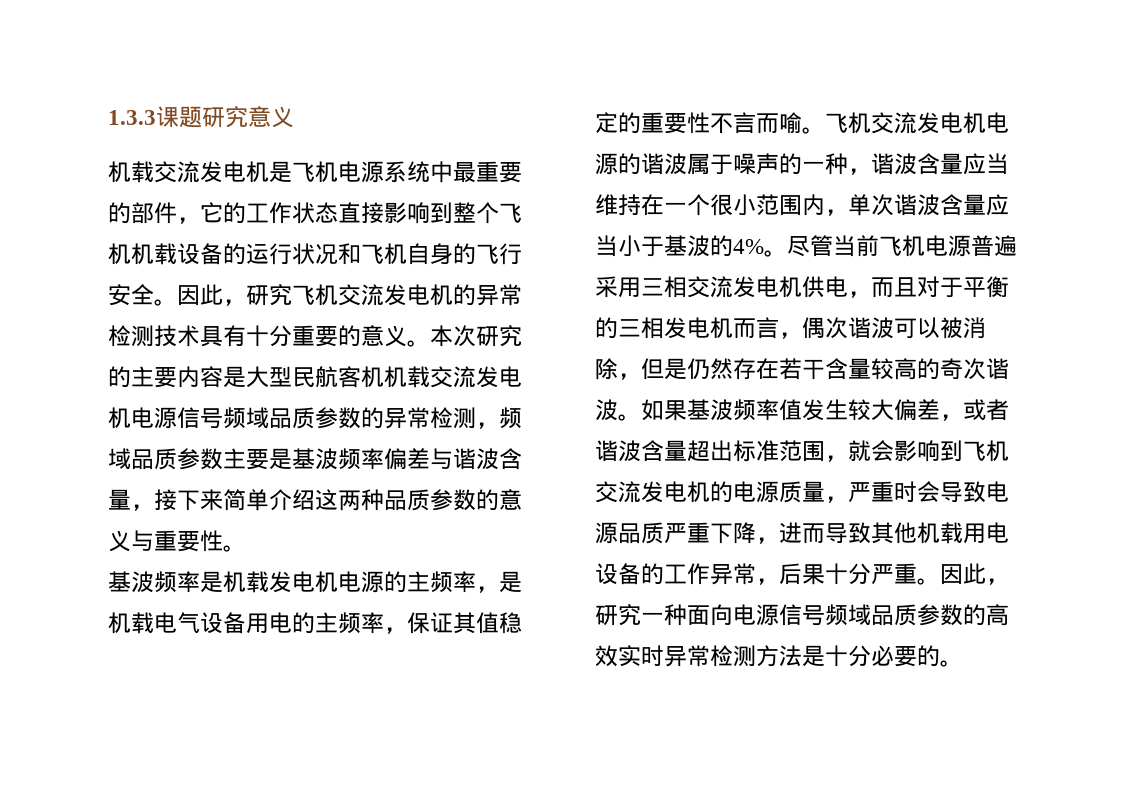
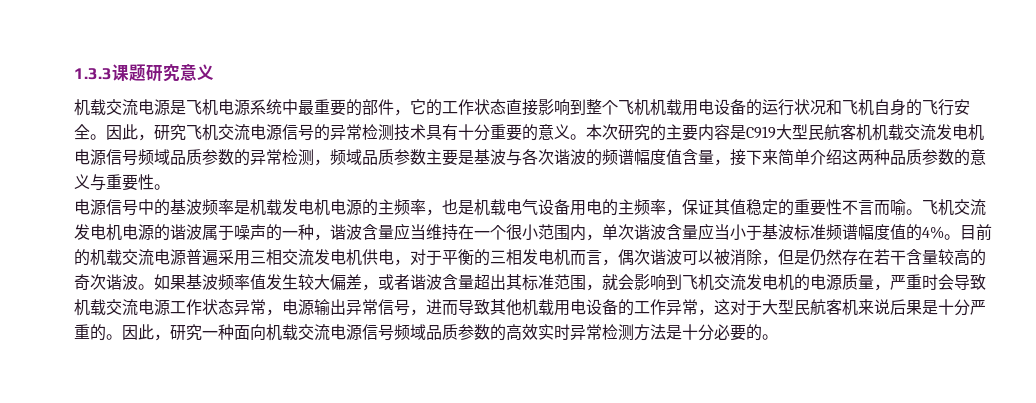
- 机载交流发电机是飞机电源系统中最重要的部件，它的工作状态直接影响到整个飞机机载设备的运行状况和飞机自身的飞行安全。
+ 机载交流电源是飞机电源系统中最重要的部件，它的工作状态直接影响到整个飞机机载用电设备的运行状况和飞机自身的飞行安全。
- 因此，研究飞机交流发电机的异常检测技术具有十分重要的意义。
+ 因此，研究飞机交流电源信号的异常检测技术具有十分重要的意义。
- 本次研究的主要内容是大型民航客机机载交流发电机电源信号频域品质参数的异常检测，频域品质参数主要是基波频率偏差与谐波含量，接下来简单介绍这两种品质参数的意义与重要性。
+ 本次研究的主要内容是C919大型民航客机机载交流发电机电源信号频域品质参数的异常检测，频域品质参数主要是基波与各次谐波的频谱幅度值含量，接下来简单介绍这两种品质参数的意义与重要性。
- 基波频率是机载发电机电源的主频率，是机载电气设备用电的主频率，保证其值稳定的重要性不言而喻。
+ 电源信号中的基波频率是机载发电机电源的主频率，也是机载电气设备用电的主频率，保证其值稳定的重要性不言而喻。
- 飞机交流发电机电源的谐波属于噪声的一种，谐波含量应当维持在一个很小范围内，单次谐波含量应当小于基波的4%。尽管当前飞机电源普遍采用三相交流发电机供电，而且对于平衡的三相发电机而言，偶次谐波可以被消除，但是仍然存在若干含量较高的奇次谐波。
+ 飞机交流发电机电源的谐波属于噪声的一种，谐波含量应当维持在一个很小范围内，单次谐波含量应当小于基波标准频谱幅度值的4%。目前的机载交流电源普遍采用三相交流发电机供电，对于平衡的三相发电机而言，偶次谐波可以被消除，但是仍然存在若干含量较高的奇次谐波。
- 如果基波频率值发生较大偏差，或者谐波含量超出标准范围，就会影响到飞机交流发电机的电源质量，严重时会导致电源品质严重下降，进而导致其他机载用电设备的工作异常，后果十分严重。
+ 如果基波频率值发生较大偏差，或者谐波含量超出其标准范围，就会影响到飞机交流发电机的电源质量，严重时会导致机载交流电源工作状态异常，电源输出异常信号，进而导致其他机载用电设备的工作异常，这对于大型民航客机来说后果是十分严重的。
- 因此，研究一种面向电源信号频域品质参数的高效实时异常检测方法是十分必要的。
+ 因此，研究一种面向机载交流电源信号频域品质参数的高效实时异常检测方法是十分必要的。

